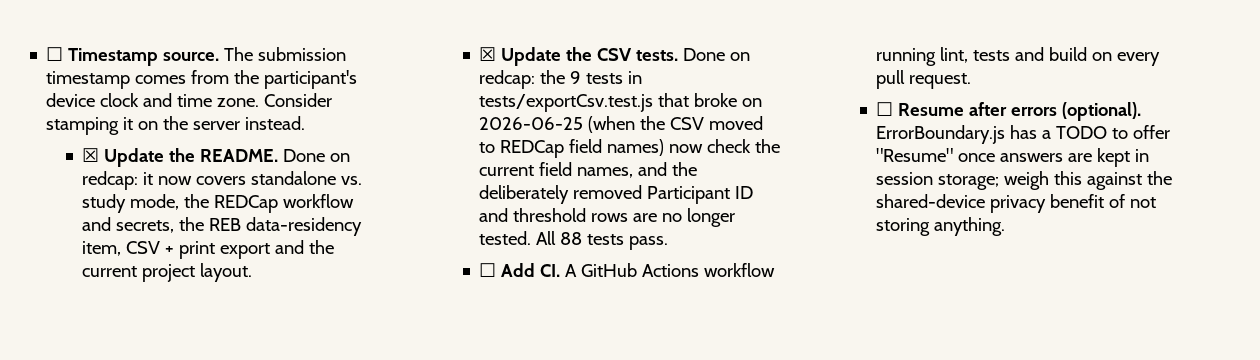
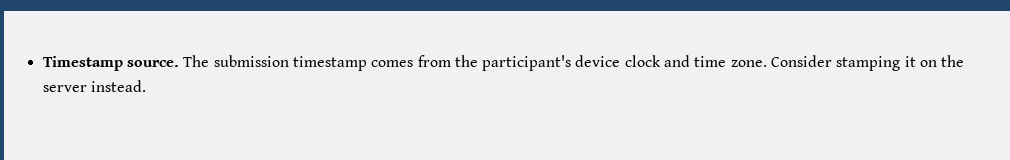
- ☐ Timestamp source.
+ Timestamp source.
- ☒ Update the README. Done on redcap: it now covers standalone vs. study mode, the REDCap workflow and secrets, the REB data-residency item, CSV + print export and the current project layout.
- ☒ Update the CSV tests. Done on redcap: the 9 tests in tests/exportCsv.test.js that broke on 2026-06-25 (when the CSV moved to REDCap field names) now check the current field names, and the deliberately removed Participant ID and threshold rows are no longer tested. All 88 tests pass.
- ☐ Add CI. A GitHub Actions workflow running lint, tests and build on every pull request.
- ☐ Resume after errors (optional). ErrorBoundary.js has a TODO to offer "Resume" once answers are kept in session storage; weigh this against the shared-device privacy benefit of not storing anything.

